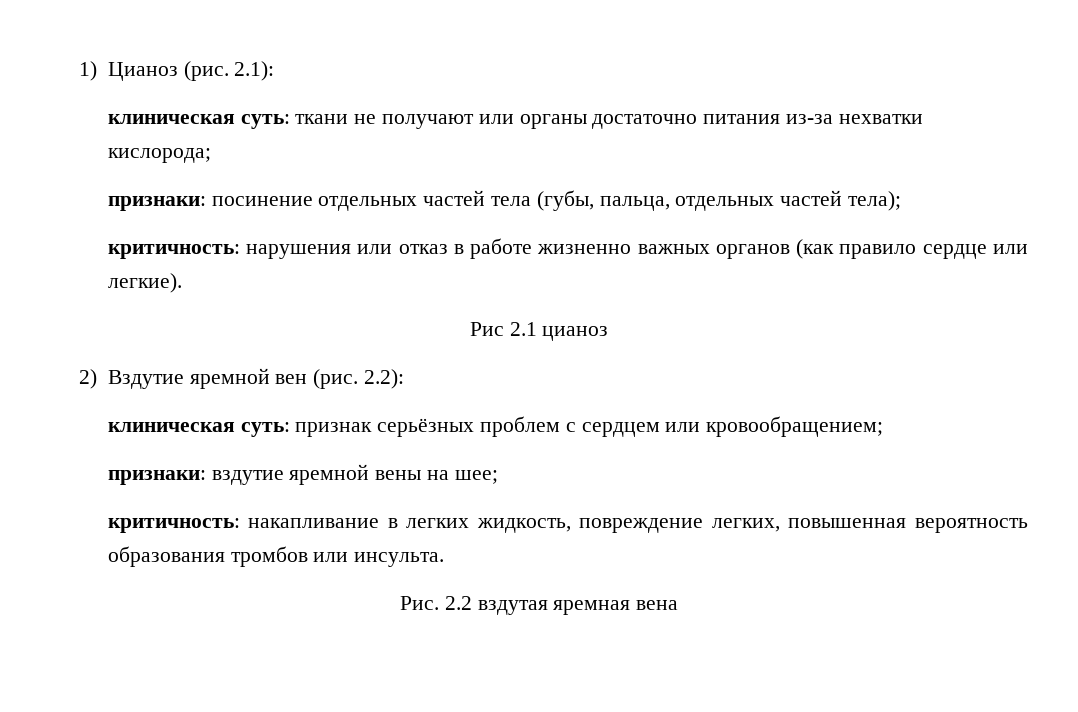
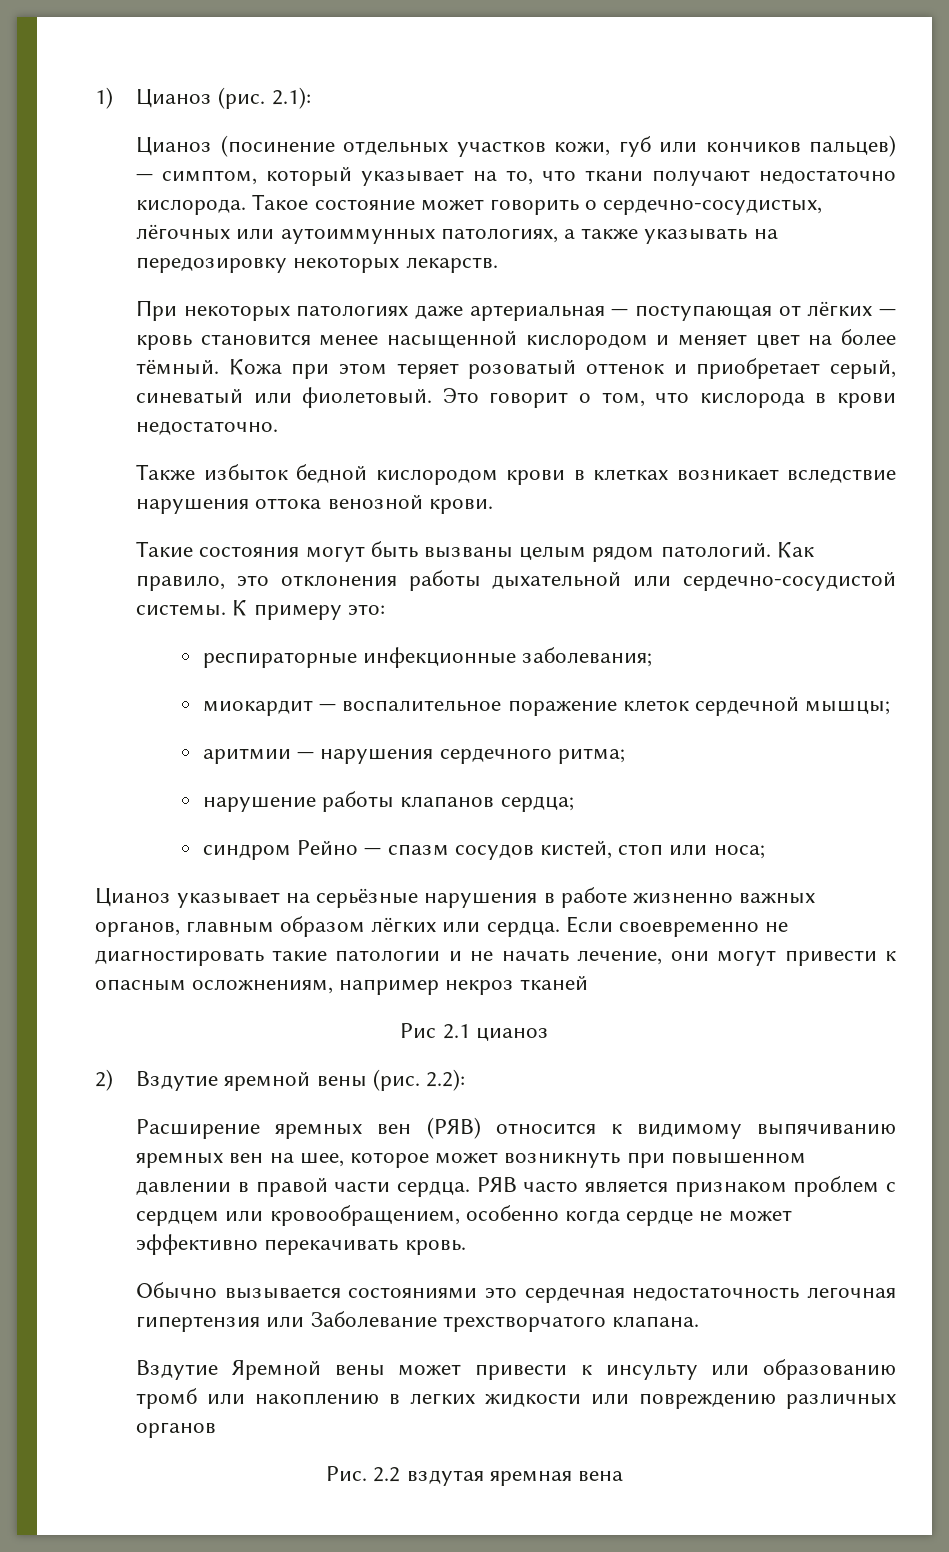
- клиническая суть: ткани не получают или органы достаточно питания из-за нехватки кислорода;
- признаки: посинение отдельных частей тела (губы, пальца, отдельных частей тела);
- критичность: нарушения или отказ в работе жизненно важных органов (как правило сердце или легкие).
+ Цианоз (посинение отдельных участков кожи, губ или кончиков пальцев) — симптом, который указывает на то, что ткани получают недостаточно кислорода. Такое состояние может говорить о сердечно-сосудистых, лёгочных или аутоиммунных патологиях, а также указывать на передозировку некоторых лекарств.
+ При некоторых патологиях даже артериальная — поступающая от лёгких — кровь становится менее насыщенной кислородом и меняет цвет на более тёмный. Кожа при этом теряет розоватый оттенок и приобретает серый, синеватый или фиолетовый. Это говорит о том, что кислорода в крови недостаточно.
+ Также избыток бедной кислородом крови в клетках возникает вследствие нарушения оттока венозной крови.
+ Такие состояния могут быть вызваны целым рядом патологий. Как правило, это отклонения работы дыхательной или сердечно-сосудистой системы. К примеру это:
+ респираторные инфекционные заболевания;
+ миокардит — воспалительное поражение клеток сердечной мышцы;
+ аритмии — нарушения сердечного ритма;
+ нарушение работы клапанов сердца;
+ синдром Рейно — спазм сосудов кистей, стоп или носа;
+ Цианоз указывает на серьёзные нарушения в работе жизненно важных органов, главным образом лёгких или сердца. Если своевременно не диагностировать такие патологии и не начать лечение, они могут привести к опасным осложнениям, например некроз тканей
- 2) Вздутие яремной вен (рис.
+ 2) Вздутие яремной вены (рис.
- клиническая суть: признак серьёзных проблем с сердцем или кровообращением;
- признаки: вздутие яремной вены на шее;
- критичность: накапливание в легких жидкость, повреждение легких, повышенная вероятность образования тромбов или инсульта.
+ Расширение яремных вен (РЯВ) относится к видимому выпячиванию яремных вен на шее, которое может возникнуть при повышенном давлении в правой части сердца. РЯВ часто является признаком проблем с сердцем или кровообращением, особенно когда сердце не может эффективно перекачивать кровь.
+ Обычно вызывается состояниями это сердечная недостаточность легочная гипертензия или Заболевание трехстворчатого клапана.
+ Вздутие Яремной вены может привести к инсульту или образованию тромб или накоплению в легких жидкости или повреждению различных органов

